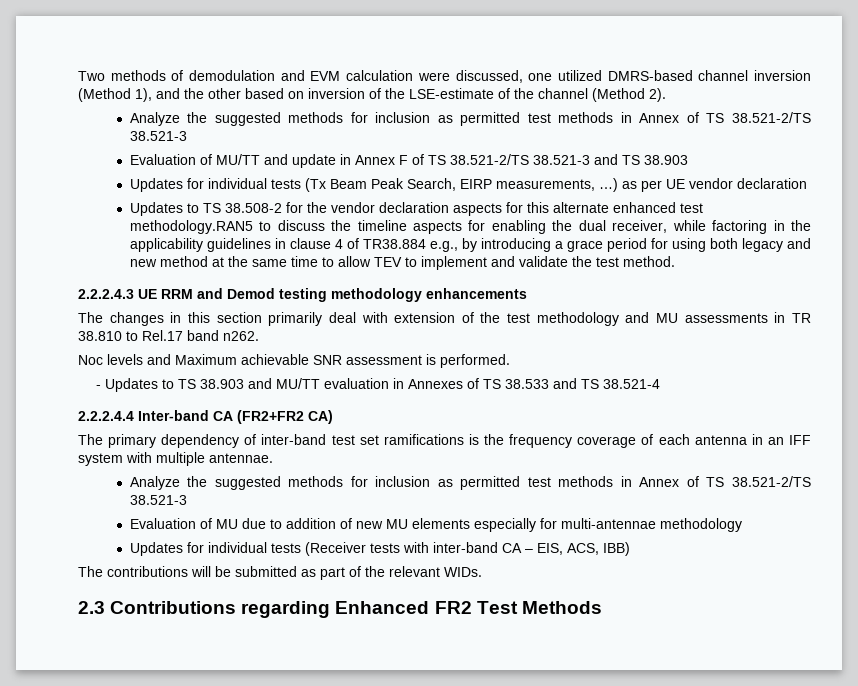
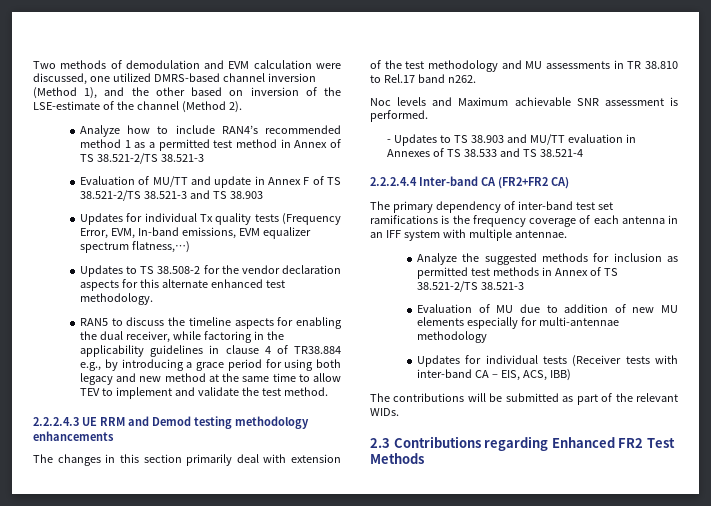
  Two methods of demodulation and EVM calculation were discussed, one utilized DMRS-based channel inversion (Method 1), and the other based on inversion of the LSE-estimate of the channel (Method 2).
- Analyze the suggested methods for inclusion as permitted test methods in Annex of TS 38.521-2/TS 38.521-3
+ Analyze how to include RAN4’s recommended method 1 as a permitted test method in Annex of TS 38.521-2/TS 38.521-3
- Updates for individual tests (Tx Beam Peak Search, EIRP measurements, …) as per UE vendor declaration
+ Updates for individual Tx quality tests (Frequency Error, EVM, In-band emissions, EVM equalizer spectrum flatness,…)
- Updates to TS 38.508-2 for the vendor declaration aspects for this alternate enhanced test methodology.RAN5 to discuss the timeline aspects for enabling the dual receiver, while factoring in the applicability guidelines in clause 4 of TR38.884 e.g., by introducing a grace period for using both legacy and new method at the same time to allow TEV to implement and validate the test method.
+ Updates to TS 38.508-2 for the vendor declaration aspects for this alternate enhanced test methodology.
+ RAN5 to discuss the timeline aspects for enabling the dual receiver, while factoring in the applicability guidelines in clause 4 of TR38.884 e.g., by introducing a grace period for using both legacy and new method at the same time to allow TEV to implement and validate the test method.

